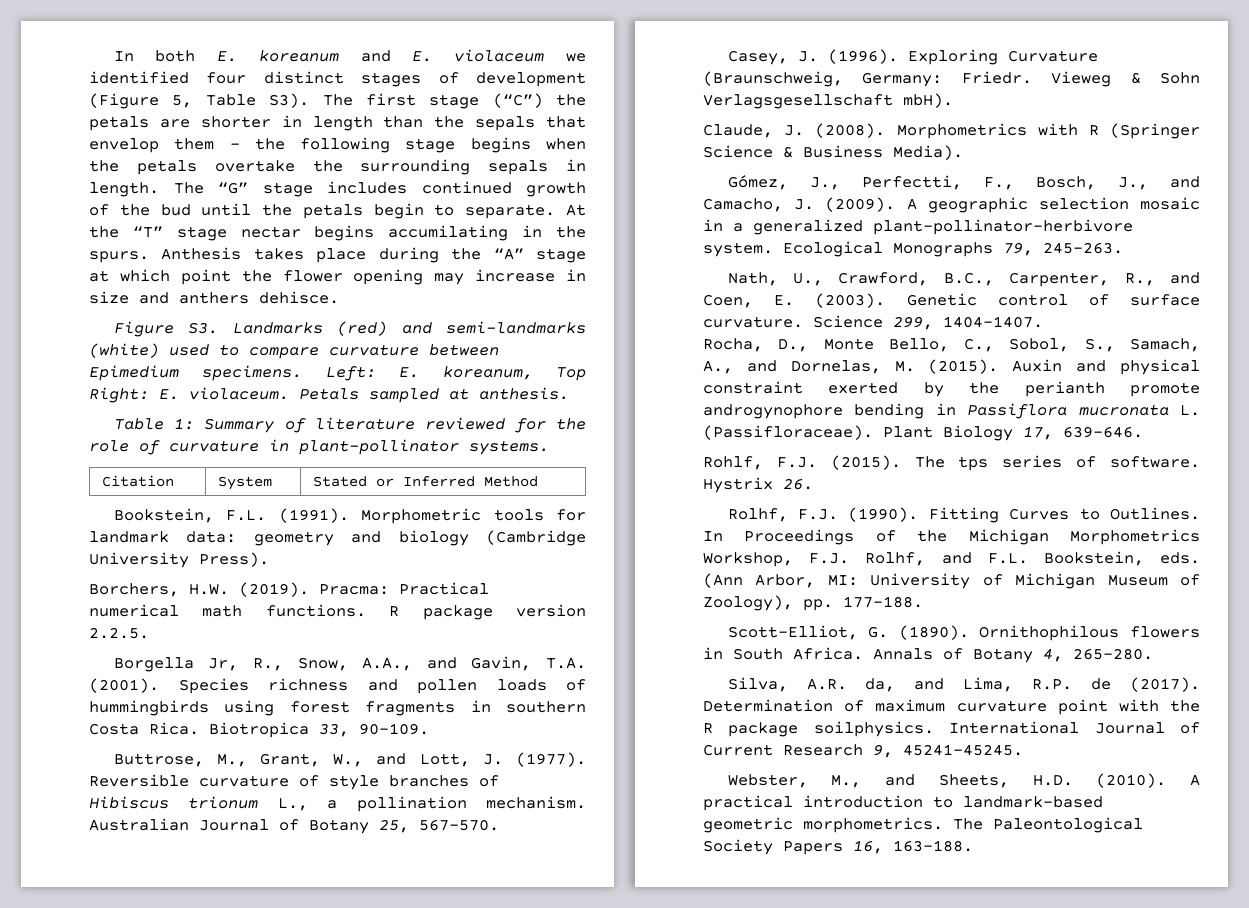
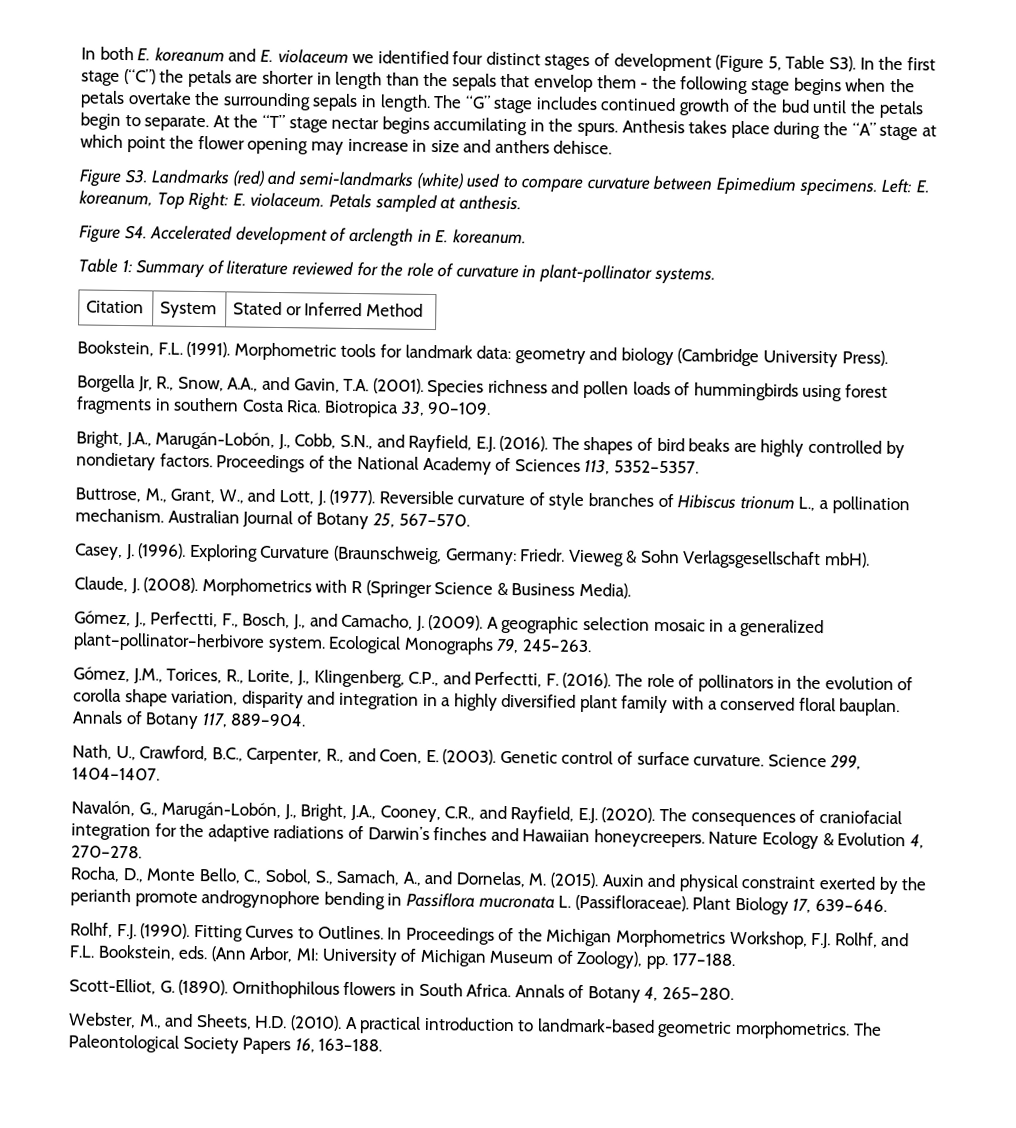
- In both E. koreanum and E. violaceum we identified four distinct stages of development (Figure 5, Table S3). The first stage (“C”) the petals are shorter in length than the sepals that envelop them - the following stage begins when the petals overtake the surrounding sepals in length.
+ In both E. koreanum and E. violaceum we identified four distinct stages of development (Figure 5, Table S3). In the first stage (“C”) the petals are shorter in length than the sepals that envelop them - the following stage begins when the petals overtake the surrounding sepals in length.
+ Figure S4. Accelerated development of arclength in E. koreanum.
- Borchers, H.W. (2019). Pracma: Practical numerical math functions. R package version 2.2.5.
+ Bright, J.A., Marugán-Lobón, J., Cobb, S.N., and Rayfield, E.J. (2016). The shapes of bird beaks are highly controlled by nondietary factors. Proceedings of the National Academy of Sciences 113, 5352–5357.
+ Gómez, J.M., Torices, R., Lorite, J., Klingenberg, C.P., and Perfectti, F. (2016). The role of pollinators in the evolution of corolla shape variation, disparity and integration in a highly diversified plant family with a conserved floral bauplan. Annals of Botany 117, 889–904.
+ Navalón, G., Marugán-Lobón, J., Bright, J.A., Cooney, C.R., and Rayfield, E.J. (2020). The consequences of craniofacial integration for the adaptive radiations of Darwin’s finches and Hawaiian honeycreepers. Nature Ecology & Evolution 4, 270–278.
- Rohlf, F.J. (2015). The tps series of software. Hystrix 26.
- Silva, A.R. da, and Lima, R.P. de (2017). Determination of maximum curvature point with the R package soilphysics. International Journal of Current Research 9, 45241–45245.

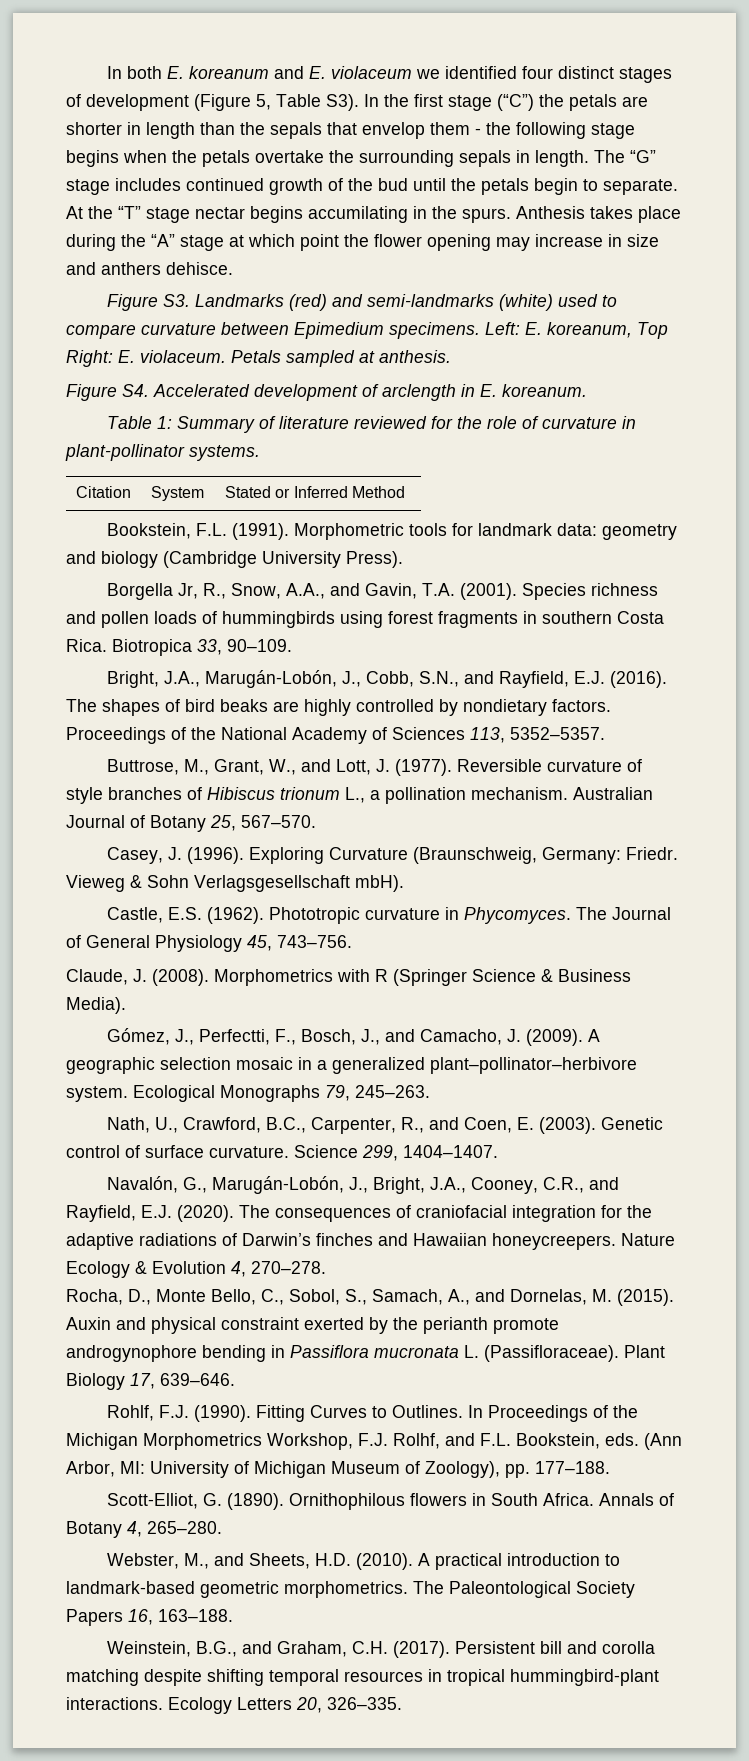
+ Castle, E.S. (1962). Phototropic curvature in Phycomyces. The Journal of General Physiology 45, 743–756.
- Gómez, J.M., Torices, R., Lorite, J., Klingenberg, C.P., and Perfectti, F. (2016). The role of pollinators in the evolution of corolla shape variation, disparity and integration in a highly diversified plant family with a conserved floral bauplan. Annals of Botany 117, 889–904.
- Rolhf, F.J. (1990).
+ Rohlf, F.J. (1990).
+ Weinstein, B.G., and Graham, C.H. (2017). Persistent bill and corolla matching despite shifting temporal resources in tropical hummingbird-plant interactions. Ecology Letters 20, 326–335.

